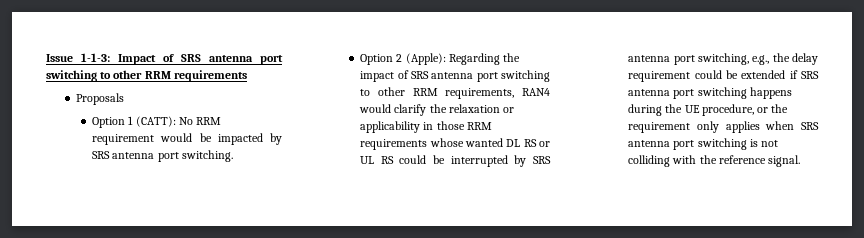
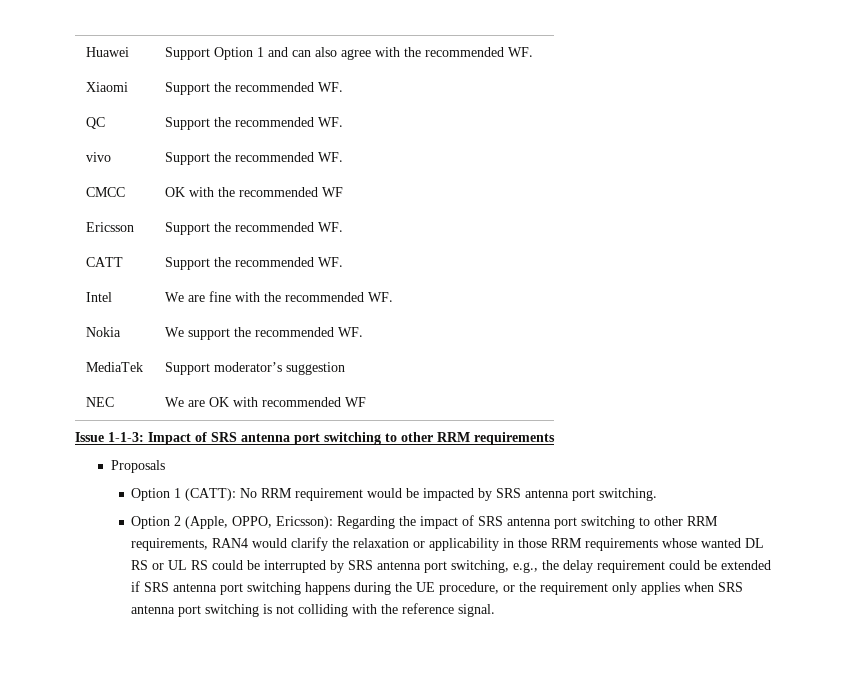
+ Huawei | Support Option 1 and can also agree with the recommended WF.
+ Xiaomi | Support the recommended WF.
+ QC | Support the recommended WF.
+ vivo | Support the recommended WF.
+ CMCC | OK with the recommended WF
+ Ericsson | Support the recommended WF.
+ CATT | Support the recommended WF.
+ Intel | We are fine with the recommended WF.
+ Nokia | We support the recommended WF.
+ MediaTek | Support moderator’s suggestion
+ NEC | We are OK with recommended WF
- Option 2 (Apple):
+ Option 2 (Apple, OPPO, Ericsson):

